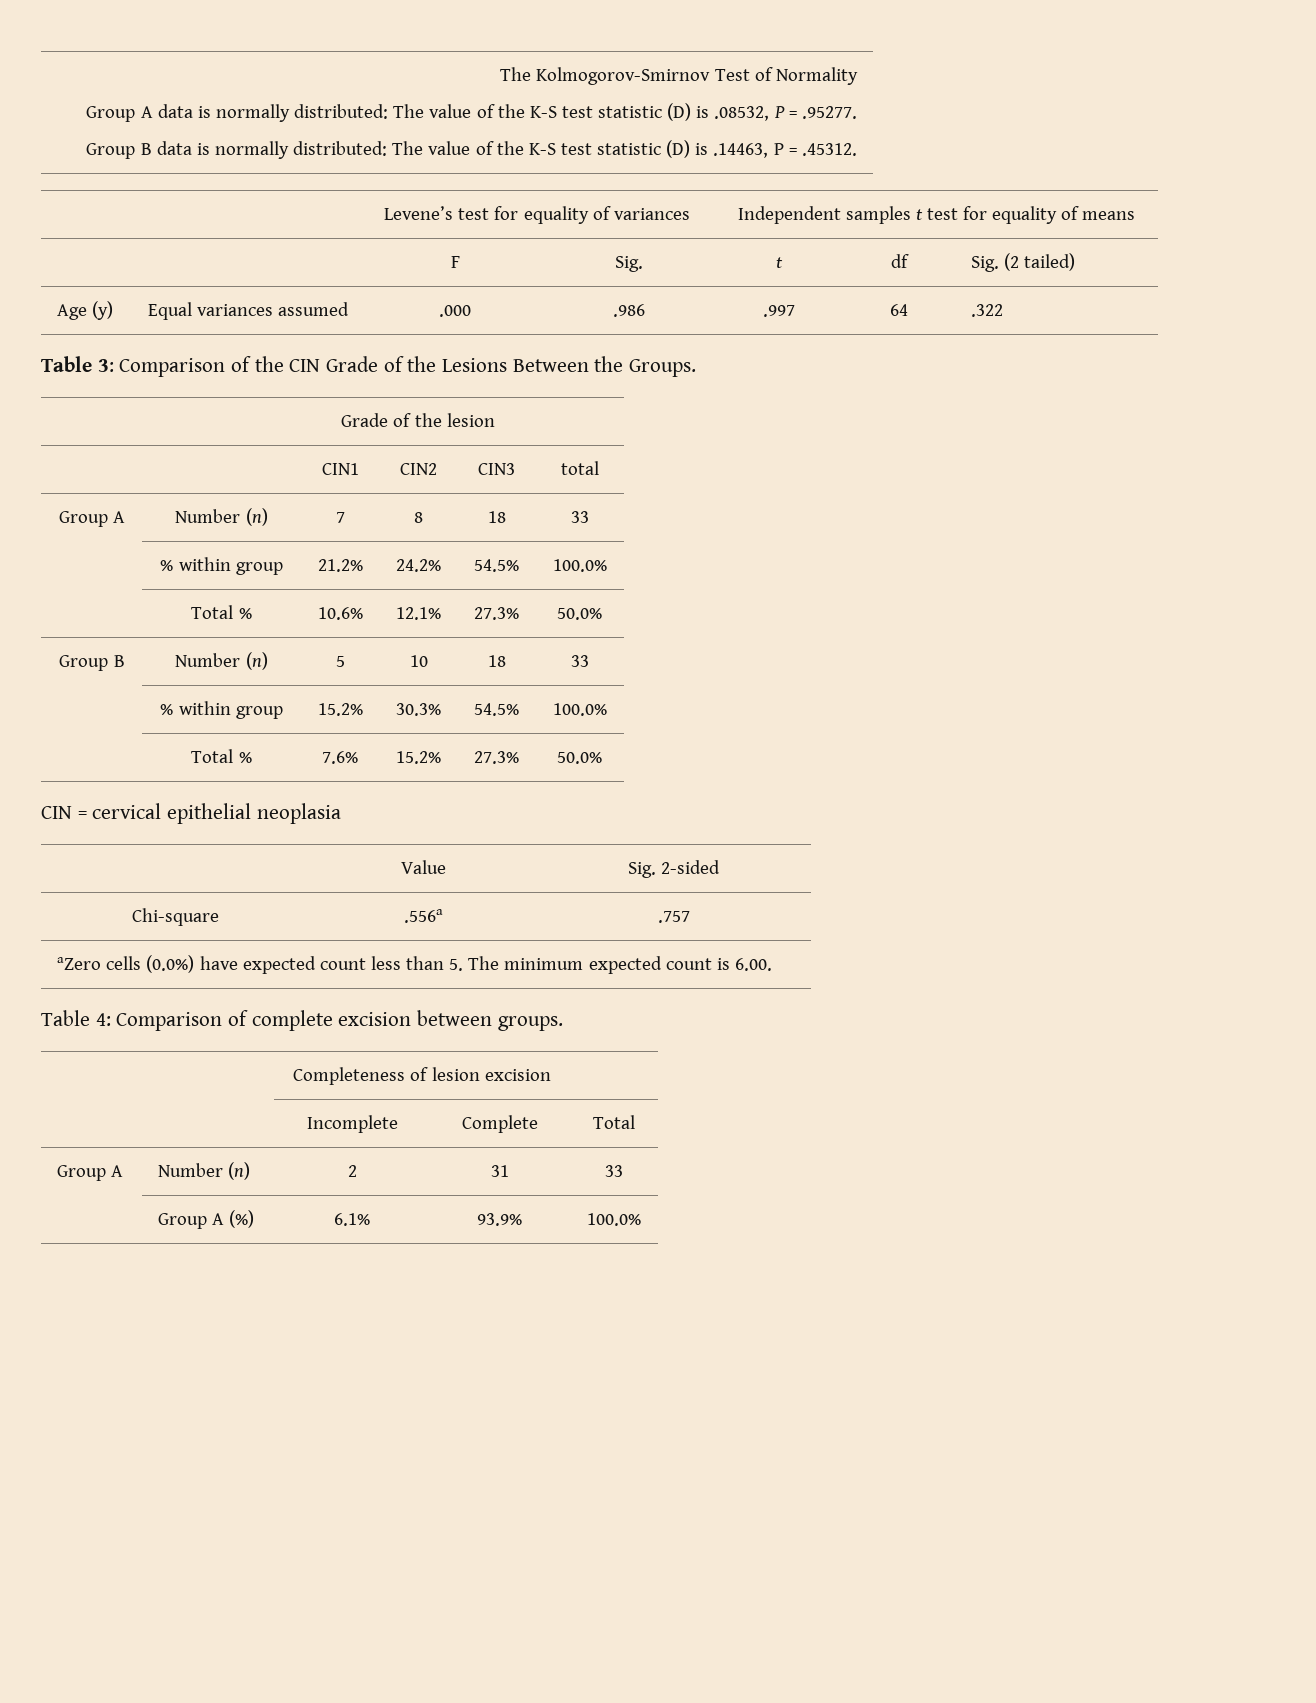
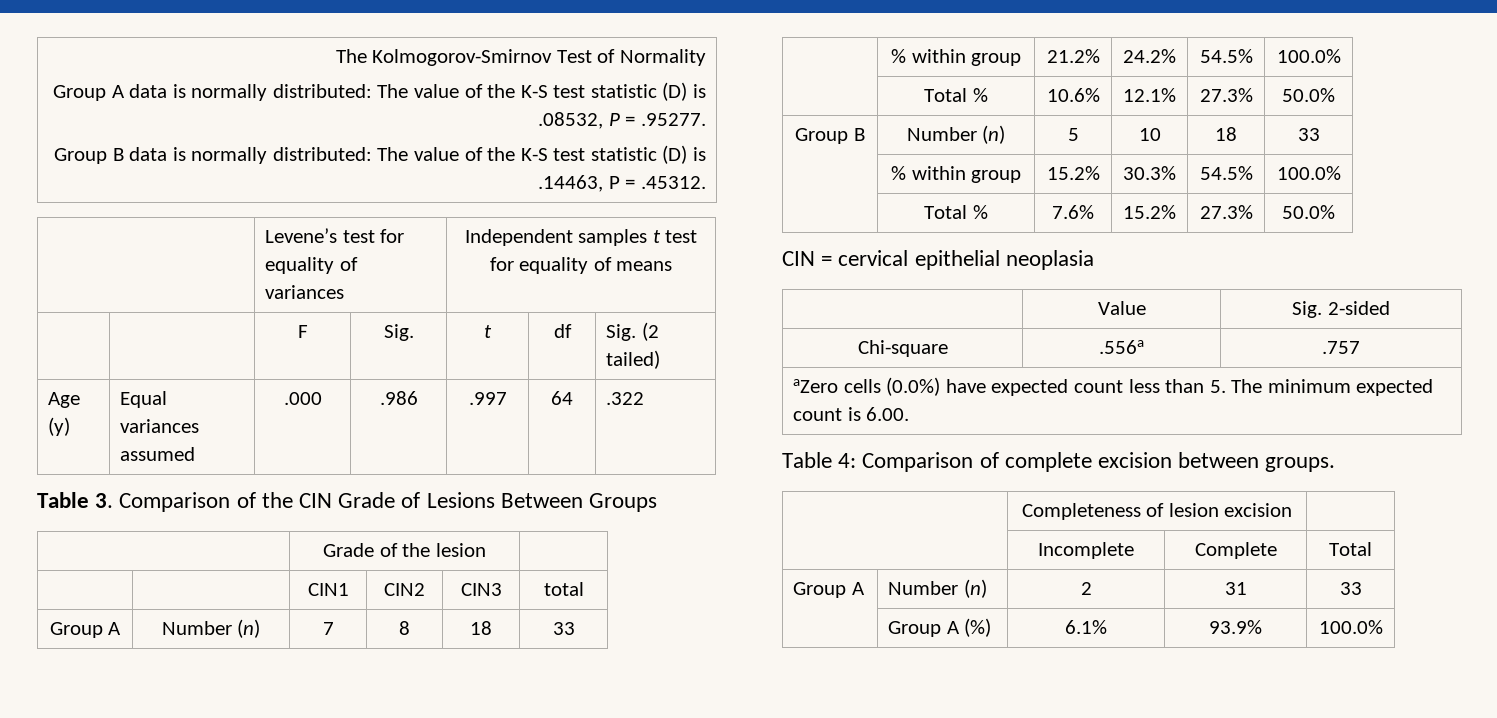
- Table 3: Comparison of the CIN Grade of the Lesions Between the Groups.
+ Table 3. Comparison of the CIN Grade of Lesions Between Groups

